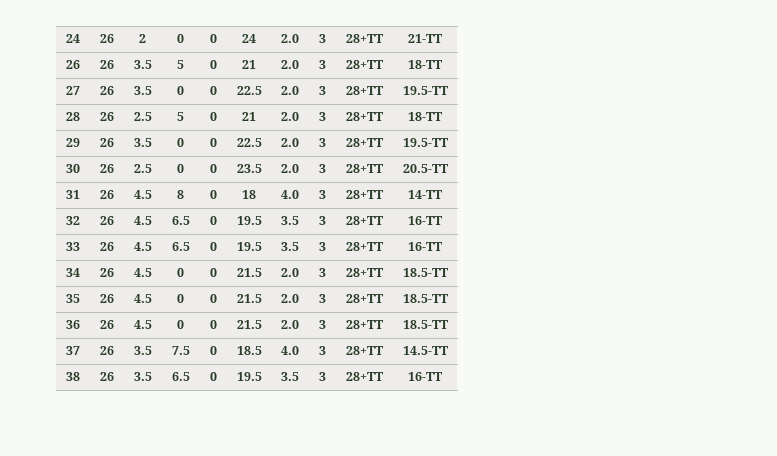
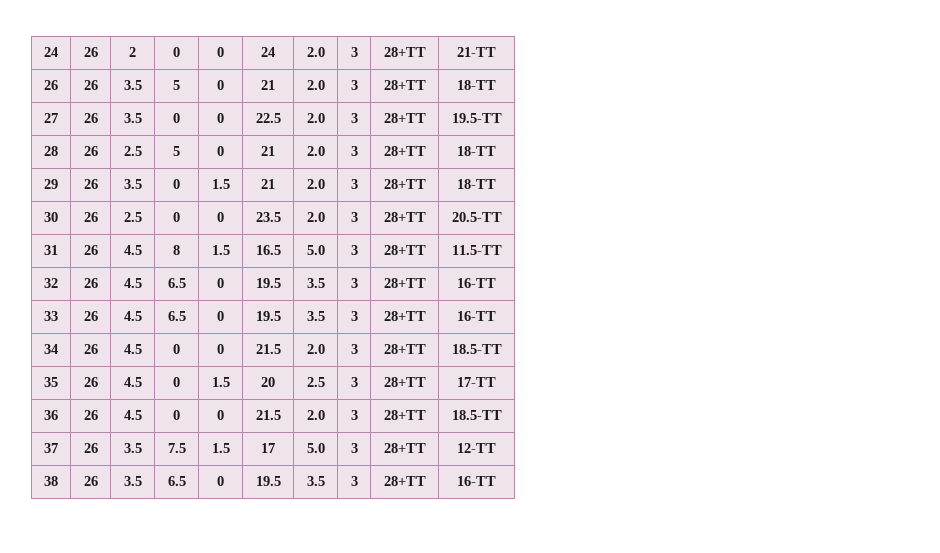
- 29 | 26 | 3.5 | 0 | 0 | 22.5 | 2.0 | 3 | 28+TT | 19.5-TT
+ 29 | 26 | 3.5 | 0 | 1.5 | 21 | 2.0 | 3 | 28+TT | 18-TT
- 31 | 26 | 4.5 | 8 | 0 | 18 | 4.0 | 3 | 28+TT | 14-TT
+ 31 | 26 | 4.5 | 8 | 1.5 | 16.5 | 5.0 | 3 | 28+TT | 11.5-TT
- 35 | 26 | 4.5 | 0 | 0 | 21.5 | 2.0 | 3 | 28+TT | 18.5-TT
+ 35 | 26 | 4.5 | 0 | 1.5 | 20 | 2.5 | 3 | 28+TT | 17-TT
- 37 | 26 | 3.5 | 7.5 | 0 | 18.5 | 4.0 | 3 | 28+TT | 14.5-TT
+ 37 | 26 | 3.5 | 7.5 | 1.5 | 17 | 5.0 | 3 | 28+TT | 12-TT

